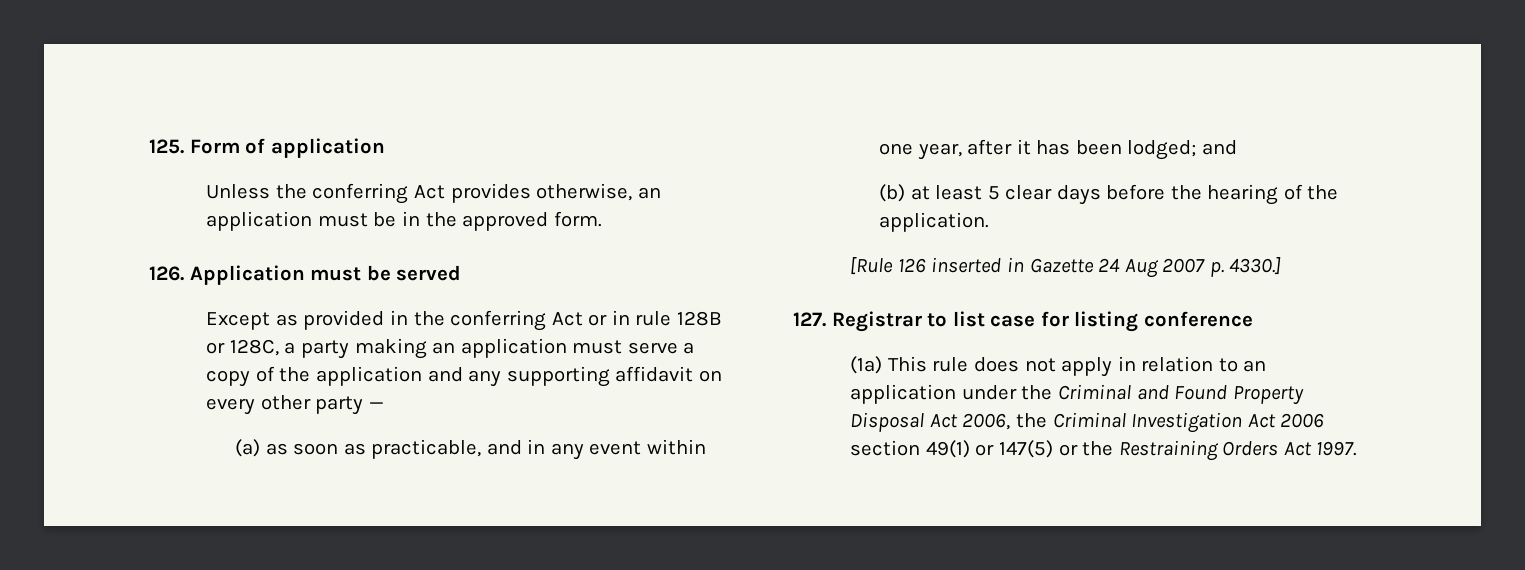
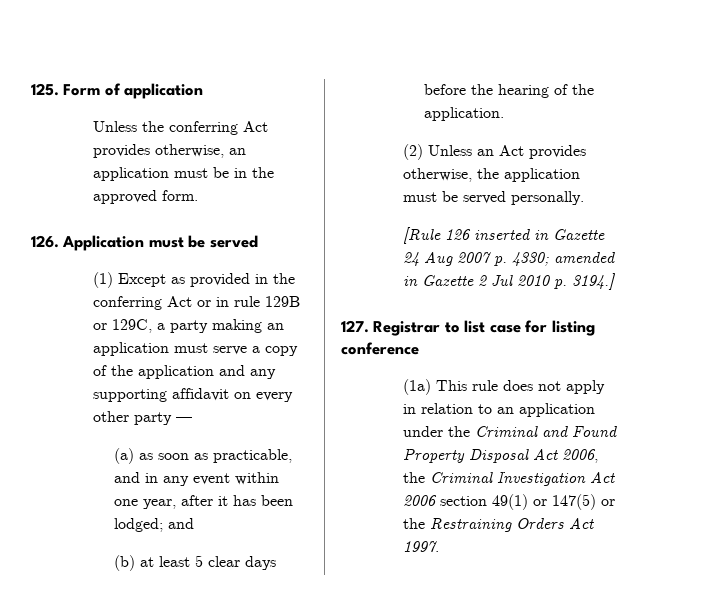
- Except as provided in the conferring Act or in rule 128B or 128C, a party making an application must serve a copy of the application and any supporting affidavit on every other party —
+ (1) Except as provided in the conferring Act or in rule 129B or 129C, a party making an application must serve a copy of the application and any supporting affidavit on every other party —
+ (2) Unless an Act provides otherwise, the application must be served personally.
- [Rule 126 inserted in Gazette 24 Aug 2007 p. 4330.]
+ [Rule 126 inserted in Gazette 24 Aug 2007 p. 4330; amended in Gazette 2 Jul 2010 p. 3194.]

